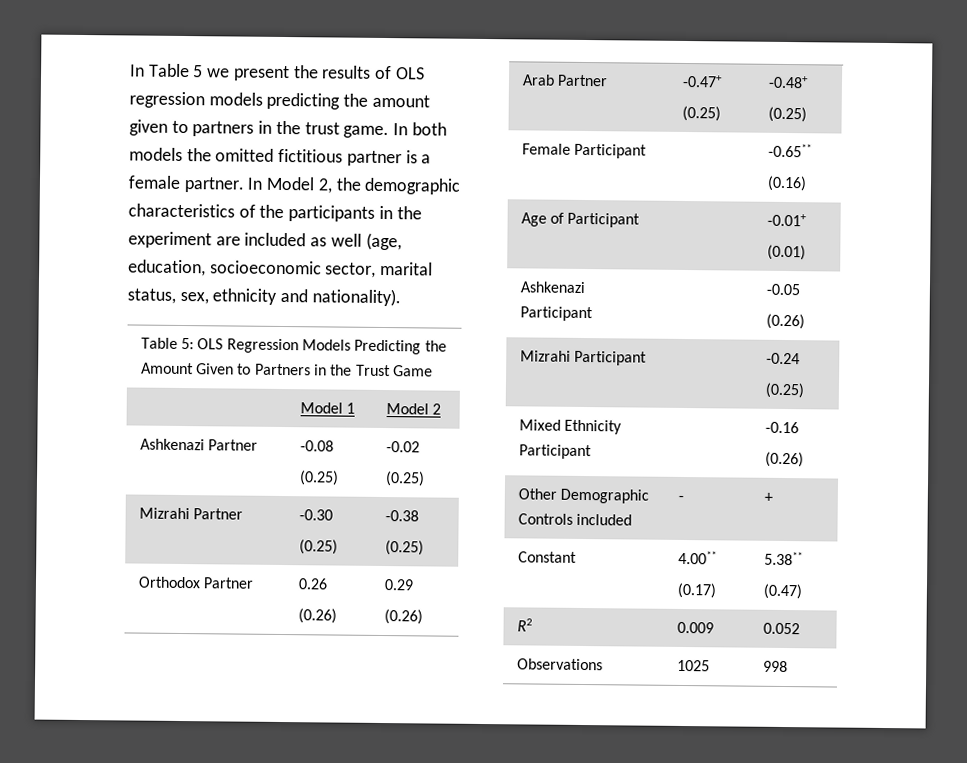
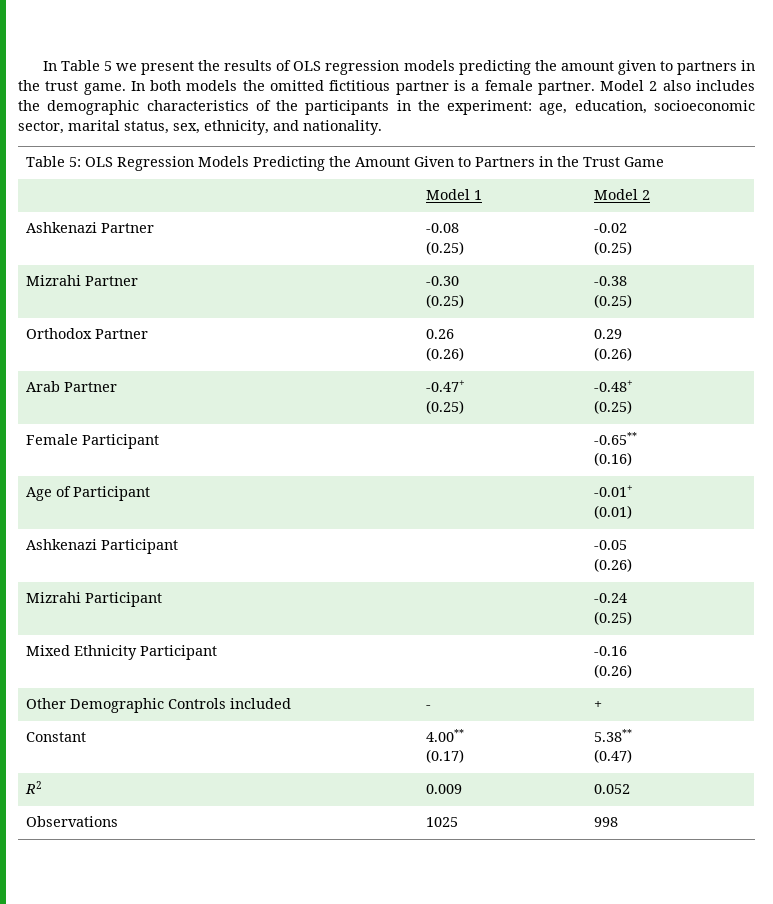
- In Model 2, the demographic characteristics of the participants in the experiment are included as well (age, education, socioeconomic sector, marital status, sex, ethnicity and nationality).
+ Model 2 also includes the demographic characteristics of the participants in the experiment: age, education, socioeconomic sector, marital status, sex, ethnicity, and nationality.

